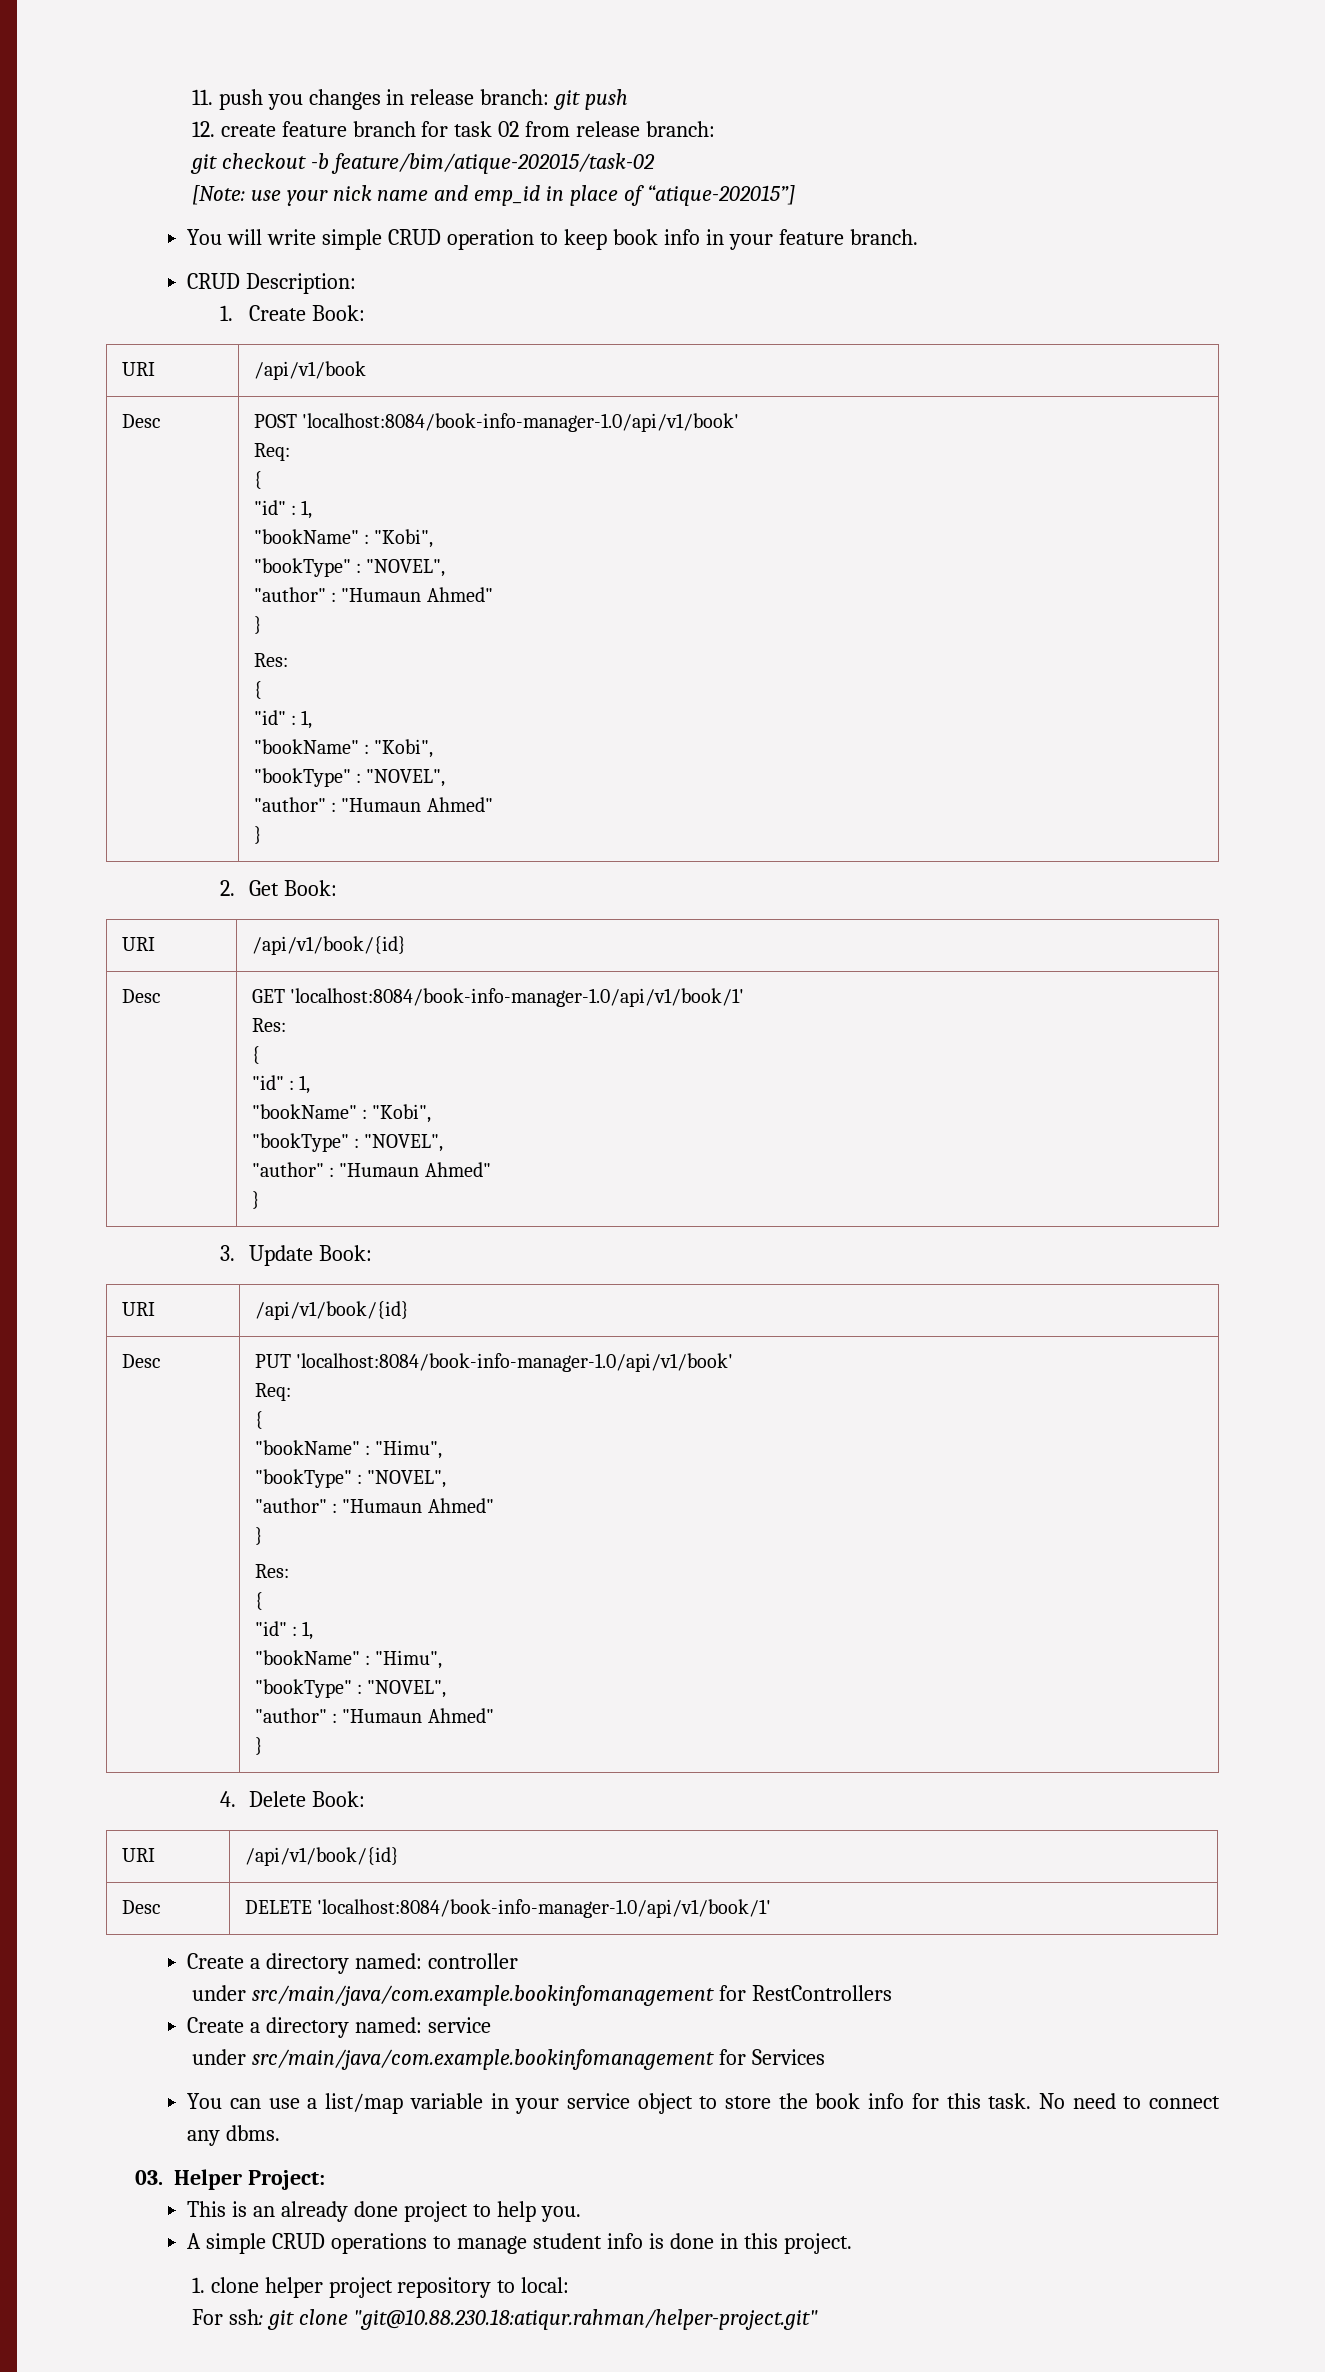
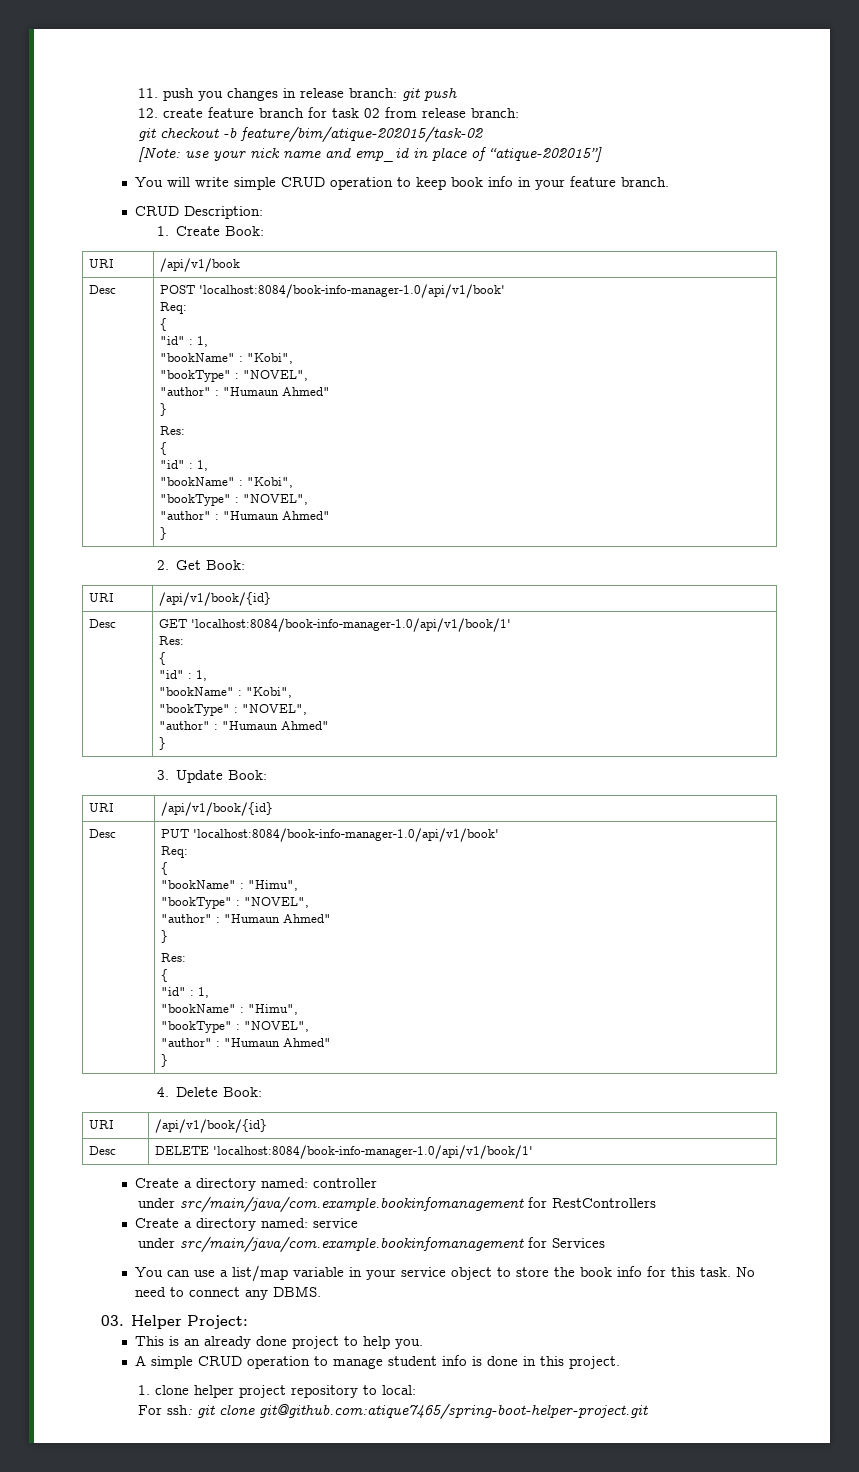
- No need to connect any dbms.
+ No need to connect any DBMS.
- A simple CRUD operations to manage student info is done in this project.
+ A simple CRUD operation to manage student info is done in this project.
- For ssh: git clone "git@10.88.230.18:atiqur.rahman/helper-project.git"
+ For ssh: git clone git@github.com:atique7465/spring-boot-helper-project.git

